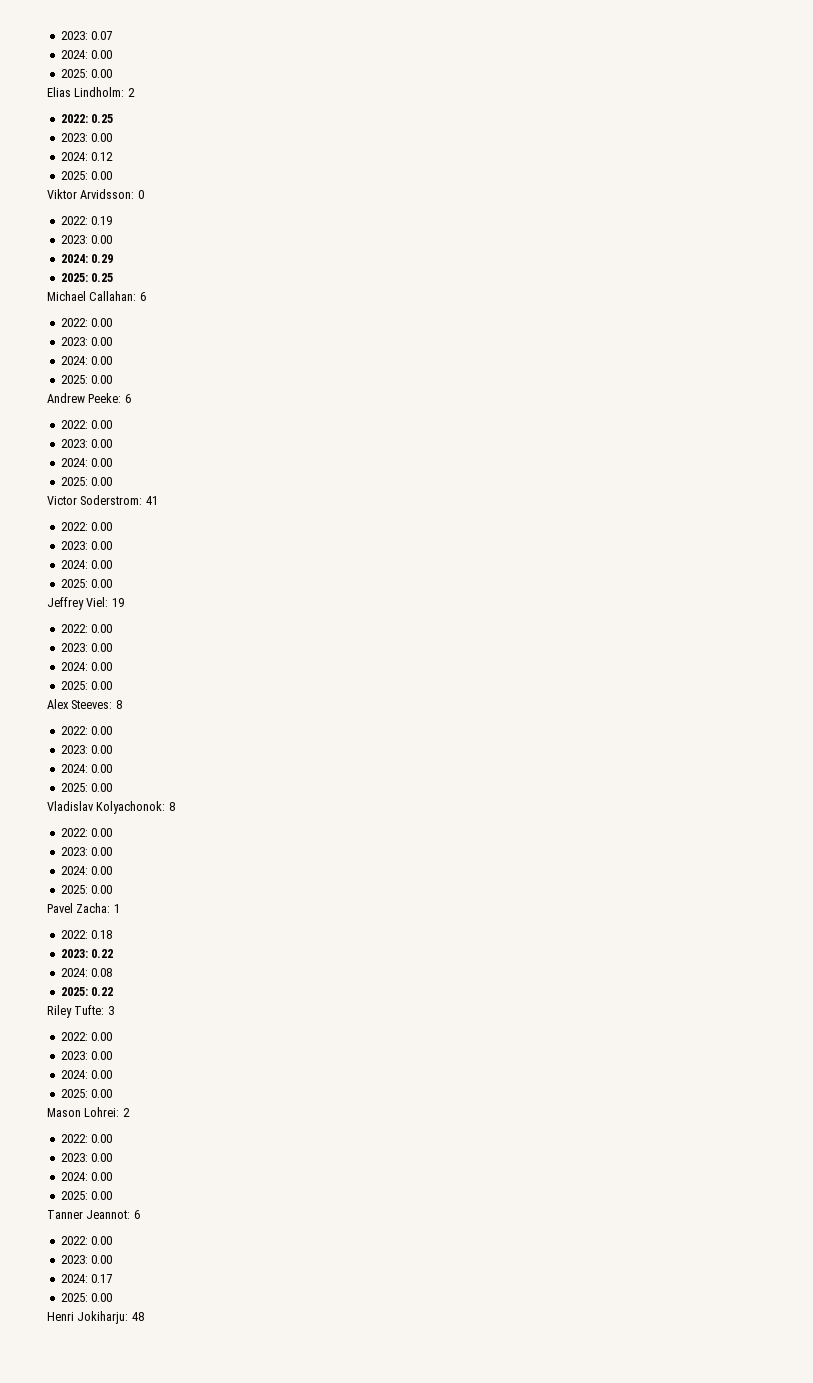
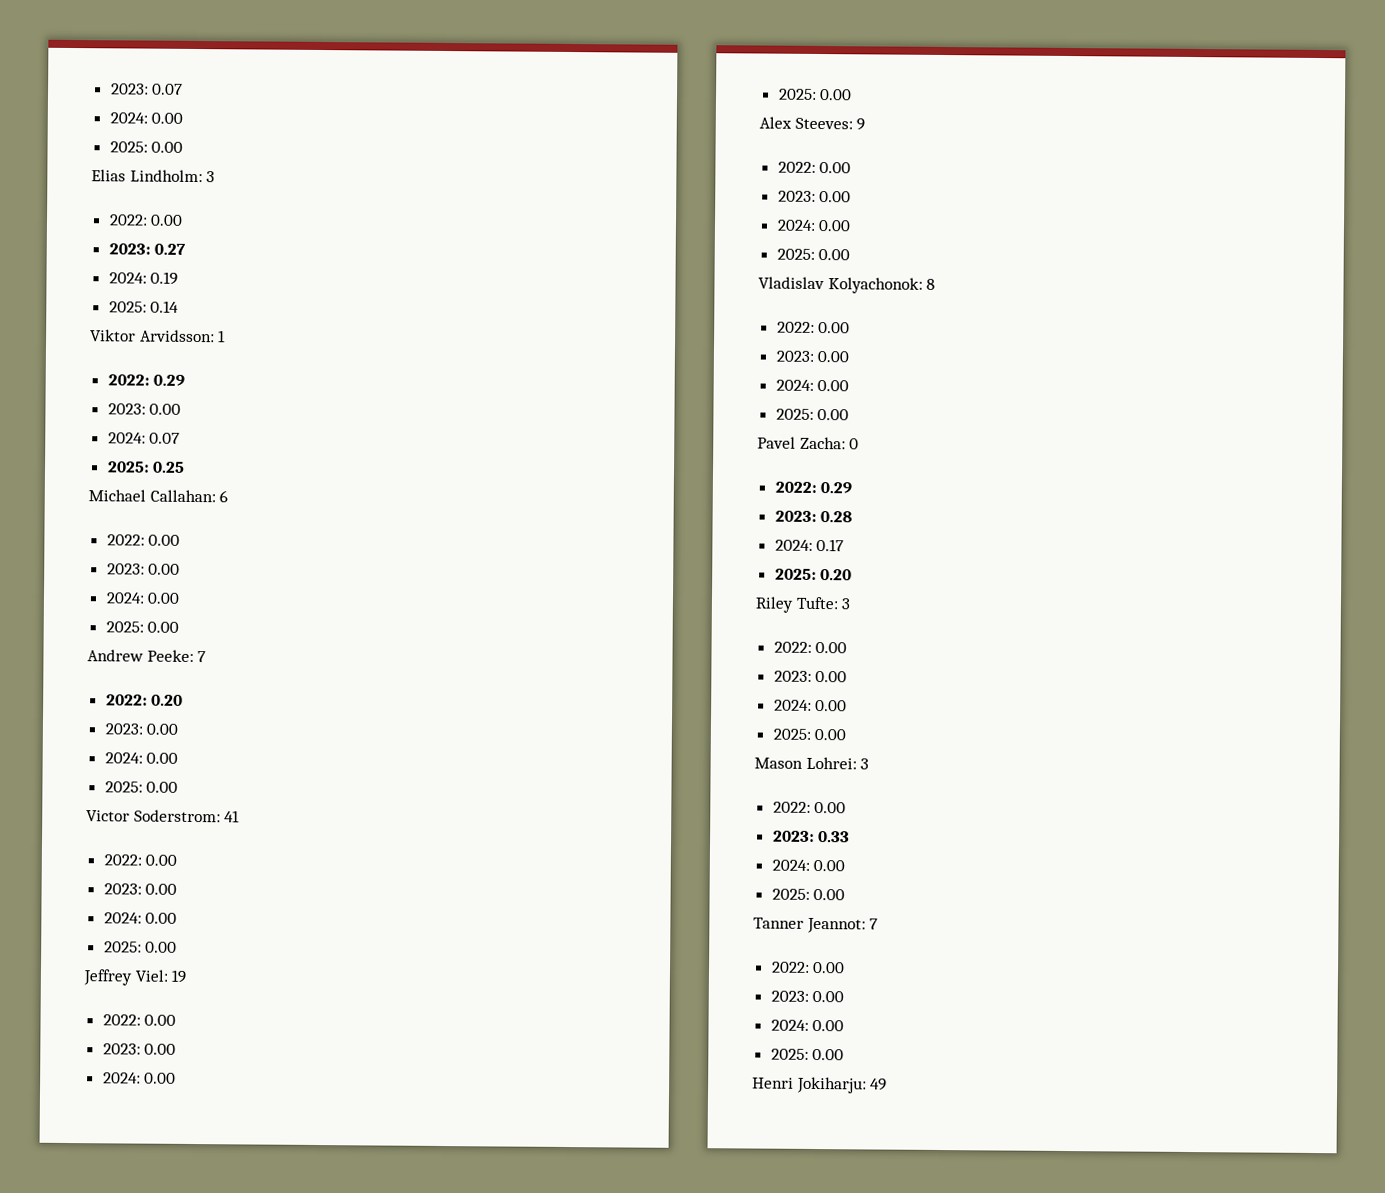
- Elias Lindholm: 2
- 2022: 0.25
+ Elias Lindholm: 3
+ 2022: 0.00
+ 2023: 0.27
+ 2024: 0.19
+ 2025: 0.14
+ Viktor Arvidsson: 1
+ 2022: 0.29
  2023: 0.00
- 2024: 0.12
- 2025: 0.00
- Viktor Arvidsson: 0
- 2022: 0.19
- 2023: 0.00
- 2024: 0.29
+ 2024: 0.07
- Andrew Peeke: 6
- 2022: 0.00
+ Andrew Peeke: 7
+ 2022: 0.20
- Alex Steeves: 8
+ Alex Steeves: 9
- Pavel Zacha: 1
- 2022: 0.18
- 2023: 0.22
- 2024: 0.08
- 2025: 0.22
+ Pavel Zacha: 0
+ 2022: 0.29
+ 2023: 0.28
+ 2024: 0.17
+ 2025: 0.20
- Mason Lohrei: 2
+ Mason Lohrei: 3
+ 2022: 0.00
+ 2023: 0.33
+ 2024: 0.00
+ 2025: 0.00
+ Tanner Jeannot: 7
  2022: 0.00
  2023: 0.00
  2024: 0.00
- 2025: 0.00
- Tanner Jeannot: 6
- 2022: 0.00
- 2023: 0.00
- 2024: 0.17
- Henri Jokiharju: 48
+ Henri Jokiharju: 49

